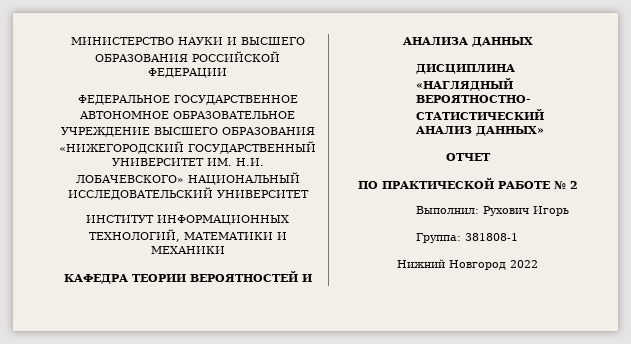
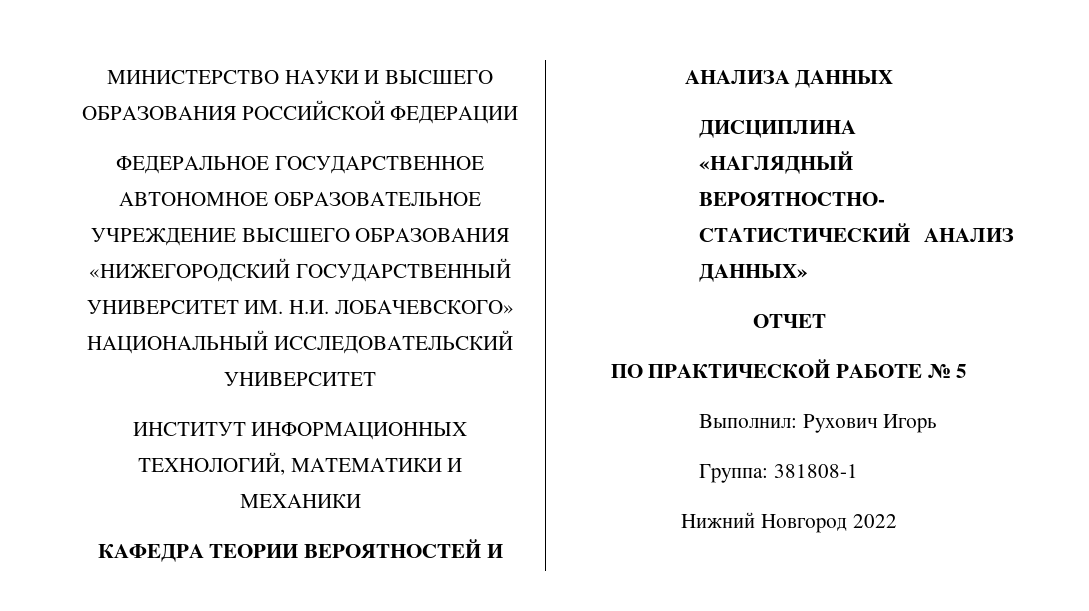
- ПО ПРАКТИЧЕСКОЙ РАБОТЕ № 2
+ ПО ПРАКТИЧЕСКОЙ РАБОТЕ № 5

